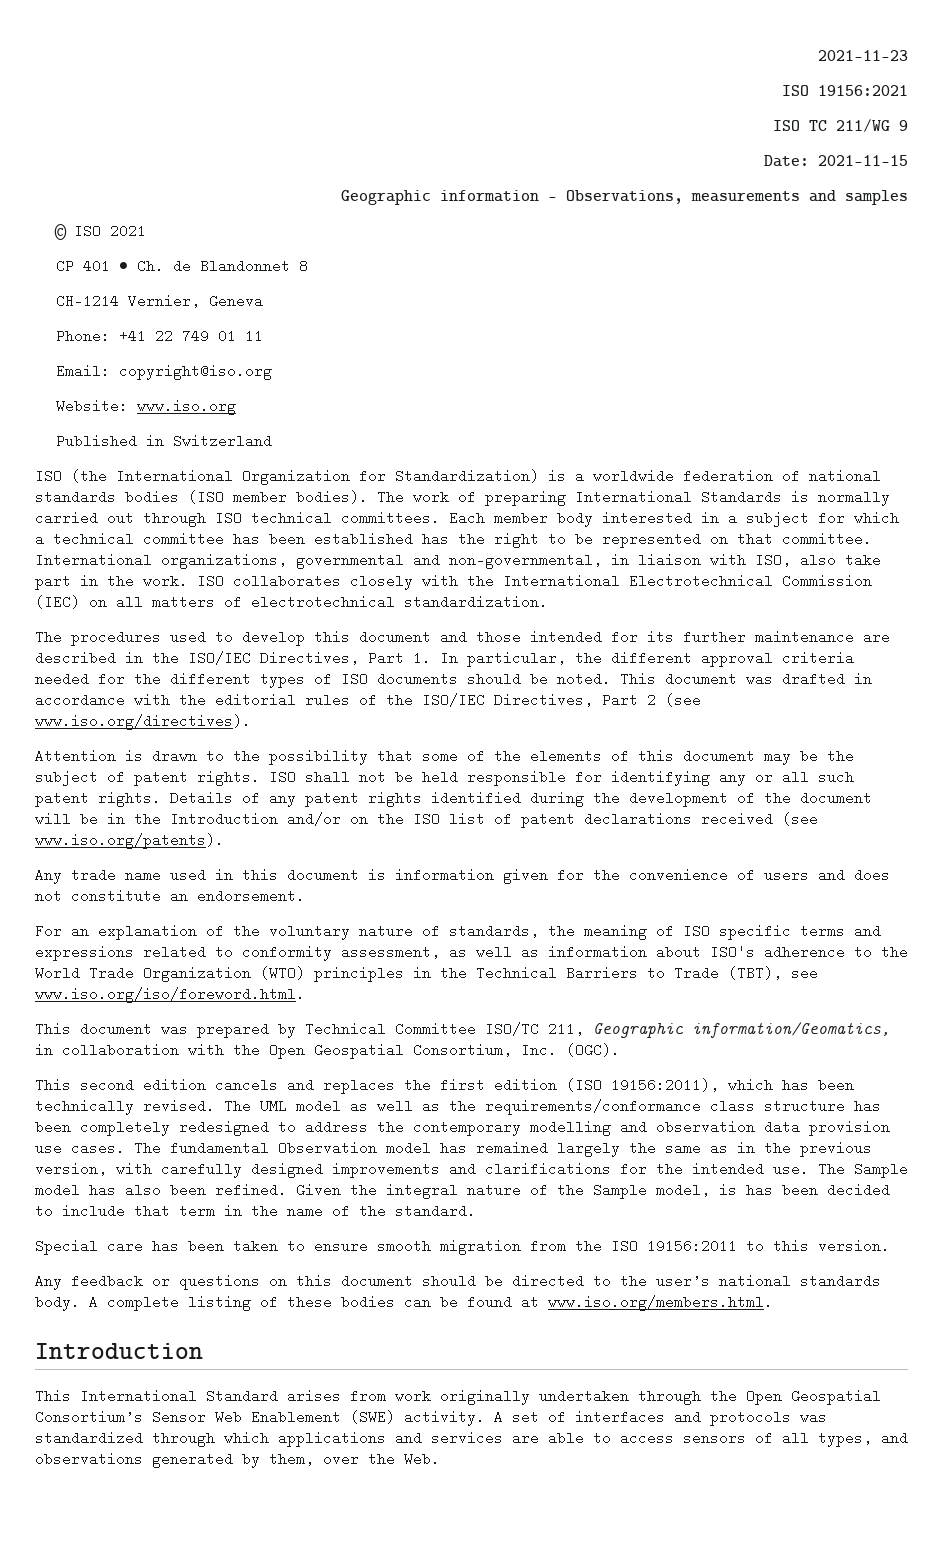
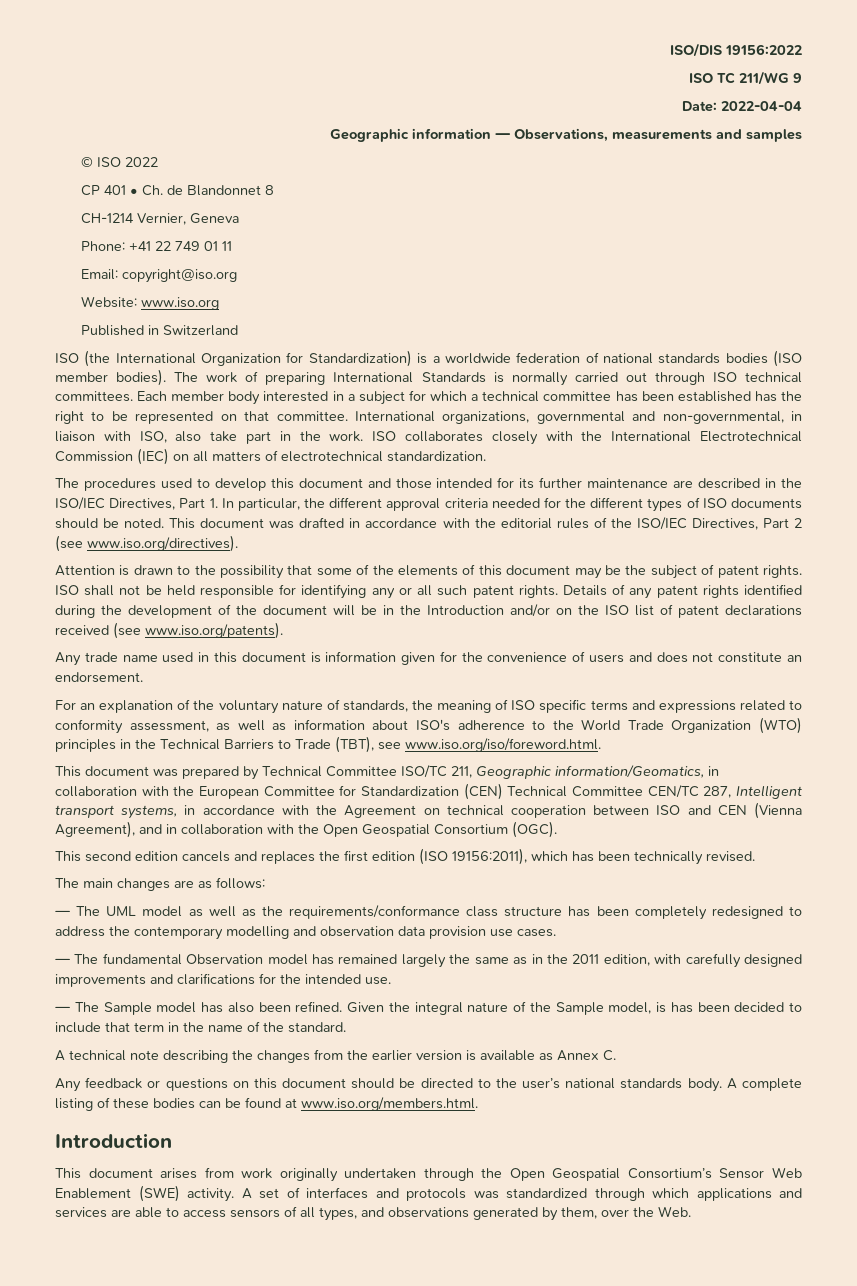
- 2021-11-23
- ISO 19156:2021
+ ISO/DIS 19156:2022
- Date: 2021-11-15
+ Date: 2022-04-04
- © ISO 2021
+ © ISO 2022
- This document was prepared by Technical Committee ISO/TC 211, Geographic information/Geomatics, in collaboration with the Open Geospatial Consortium, Inc. (OGC).
+ This document was prepared by Technical Committee ISO/TC 211, Geographic information/Geomatics, in collaboration with the European Committee for Standardization (CEN) Technical Committee CEN/TC 287, Intelligent transport systems, in accordance with the Agreement on technical cooperation between ISO and CEN (Vienna Agreement), and in collaboration with the Open Geospatial Consortium (OGC).
- This second edition cancels and replaces the first edition (ISO 19156:2011), which has been technically revised. The UML model as well as the requirements/conformance class structure has been completely redesigned to address the contemporary modelling and observation data provision use cases. The fundamental Observation model has remained largely the same as in the previous version, with carefully designed improvements and clarifications for the intended use. The Sample model has also been refined.
+ This second edition cancels and replaces the first edition (ISO 19156:2011), which has been technically revised.
+ The main changes are as follows:
+ — The UML model as well as the requirements/conformance class structure has been completely redesigned to address the contemporary modelling and observation data provision use cases.
+ — The fundamental Observation model has remained largely the same as in the 2011 edition, with carefully designed improvements and clarifications for the intended use.
+ — The Sample model has also been refined.
- Special care has been taken to ensure smooth migration from the ISO 19156:2011 to this version.
+ A technical note describing the changes from the earlier version is available as Annex C.
- This International Standard arises from work originally undertaken through the Open Geospatial Consortium’s Sensor Web Enablement (SWE) activity.
+ This document arises from work originally undertaken through the Open Geospatial Consortium’s Sensor Web Enablement (SWE) activity.

